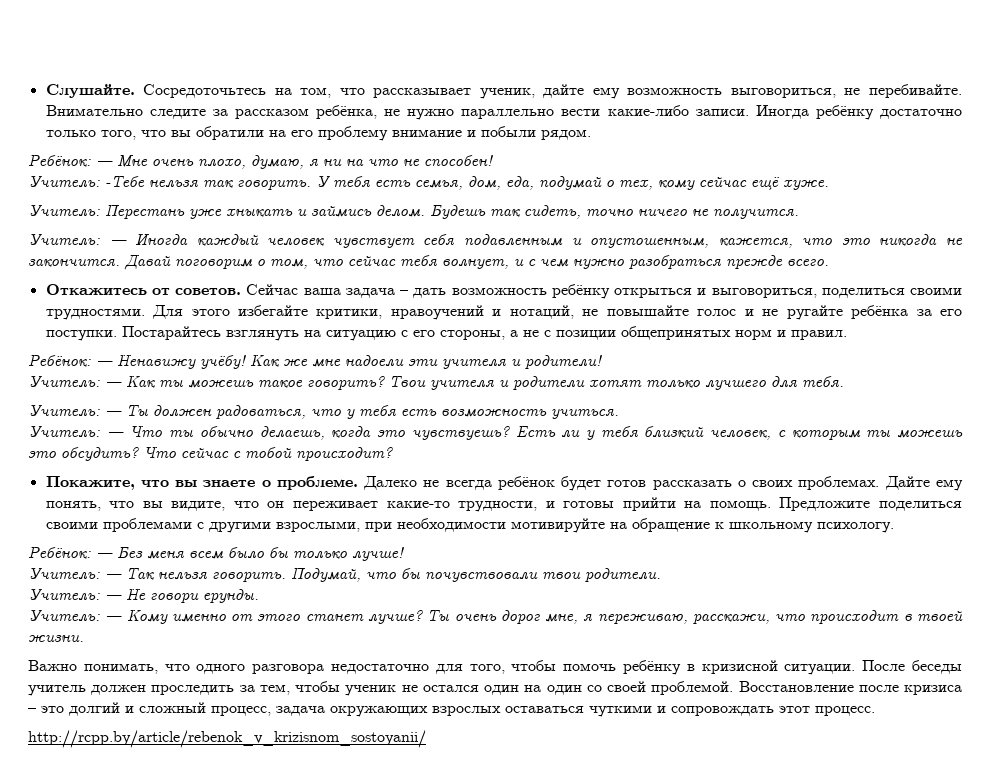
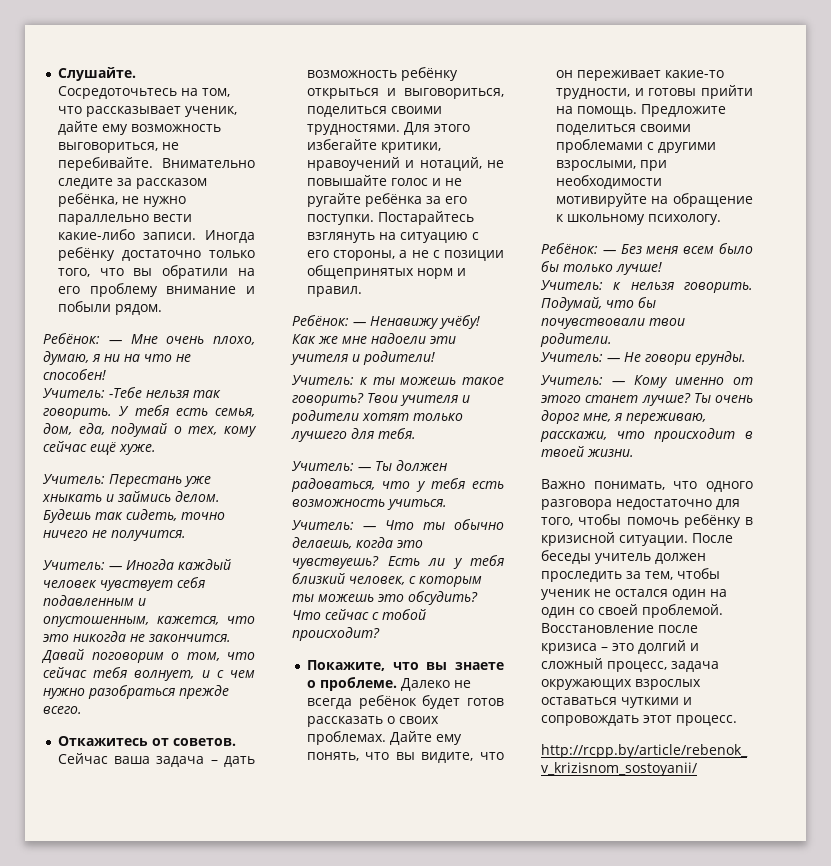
- Учитель: — Как ты можешь такое говорить?
+ Учитель: к ты можешь такое говорить?
- Учитель: — Так нельзя говорить.
+ Учитель: к нельзя говорить.

